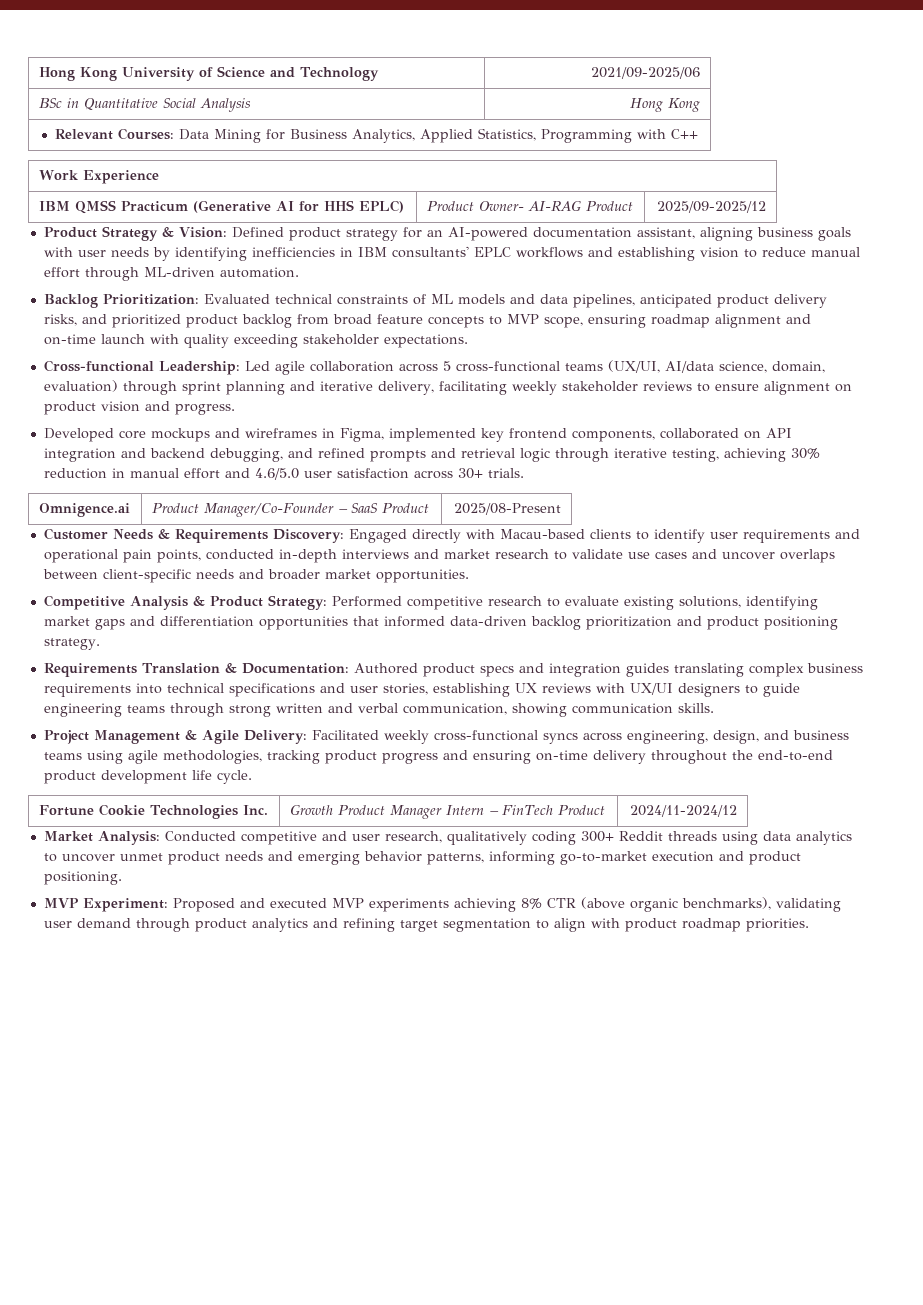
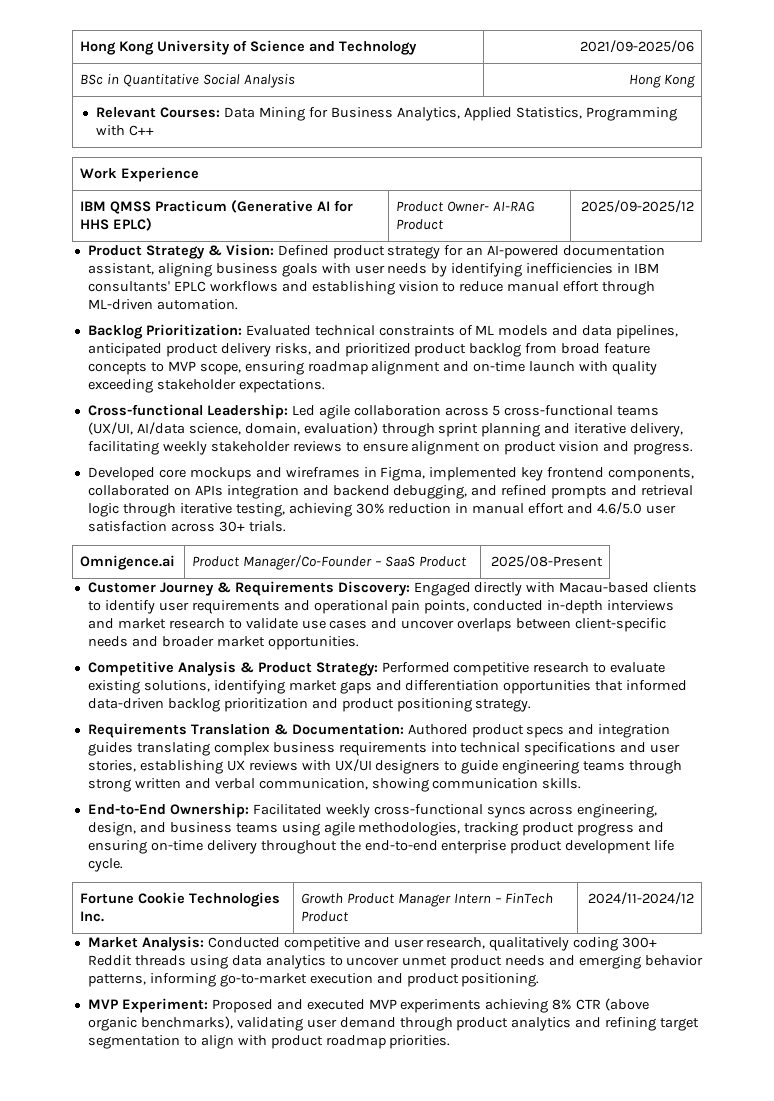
- Developed core mockups and wireframes in Figma, implemented key frontend components, collaborated on API integration and backend debugging, and refined prompts and retrieval logic through iterative testing, achieving 30% reduction in manual effort and 4.6/5.0 user satisfaction across 30+ trials.
+ Developed core mockups and wireframes in Figma, implemented key frontend components, collaborated on APIs integration and backend debugging, and refined prompts and retrieval logic through iterative testing, achieving 30% reduction in manual effort and 4.6/5.0 user satisfaction across 30+ trials.
- Customer Needs & Requirements Discovery: Engaged directly with Macau-based clients to identify user requirements and operational pain points, conducted in-depth interviews and market research to validate use cases and uncover overlaps between client-specific needs and broader market opportunities.
+ Customer Journey & Requirements Discovery: Engaged directly with Macau-based clients to identify user requirements and operational pain points, conducted in-depth interviews and market research to validate use cases and uncover overlaps between client-specific needs and broader market opportunities.
- Project Management & Agile Delivery: Facilitated weekly cross-functional syncs across engineering, design, and business teams using agile methodologies, tracking product progress and ensuring on-time delivery throughout the end-to-end product development life cycle.
+ End-to-End Ownership: Facilitated weekly cross-functional syncs across engineering, design, and business teams using agile methodologies, tracking product progress and ensuring on-time delivery throughout the end-to-end enterprise product development life cycle.

